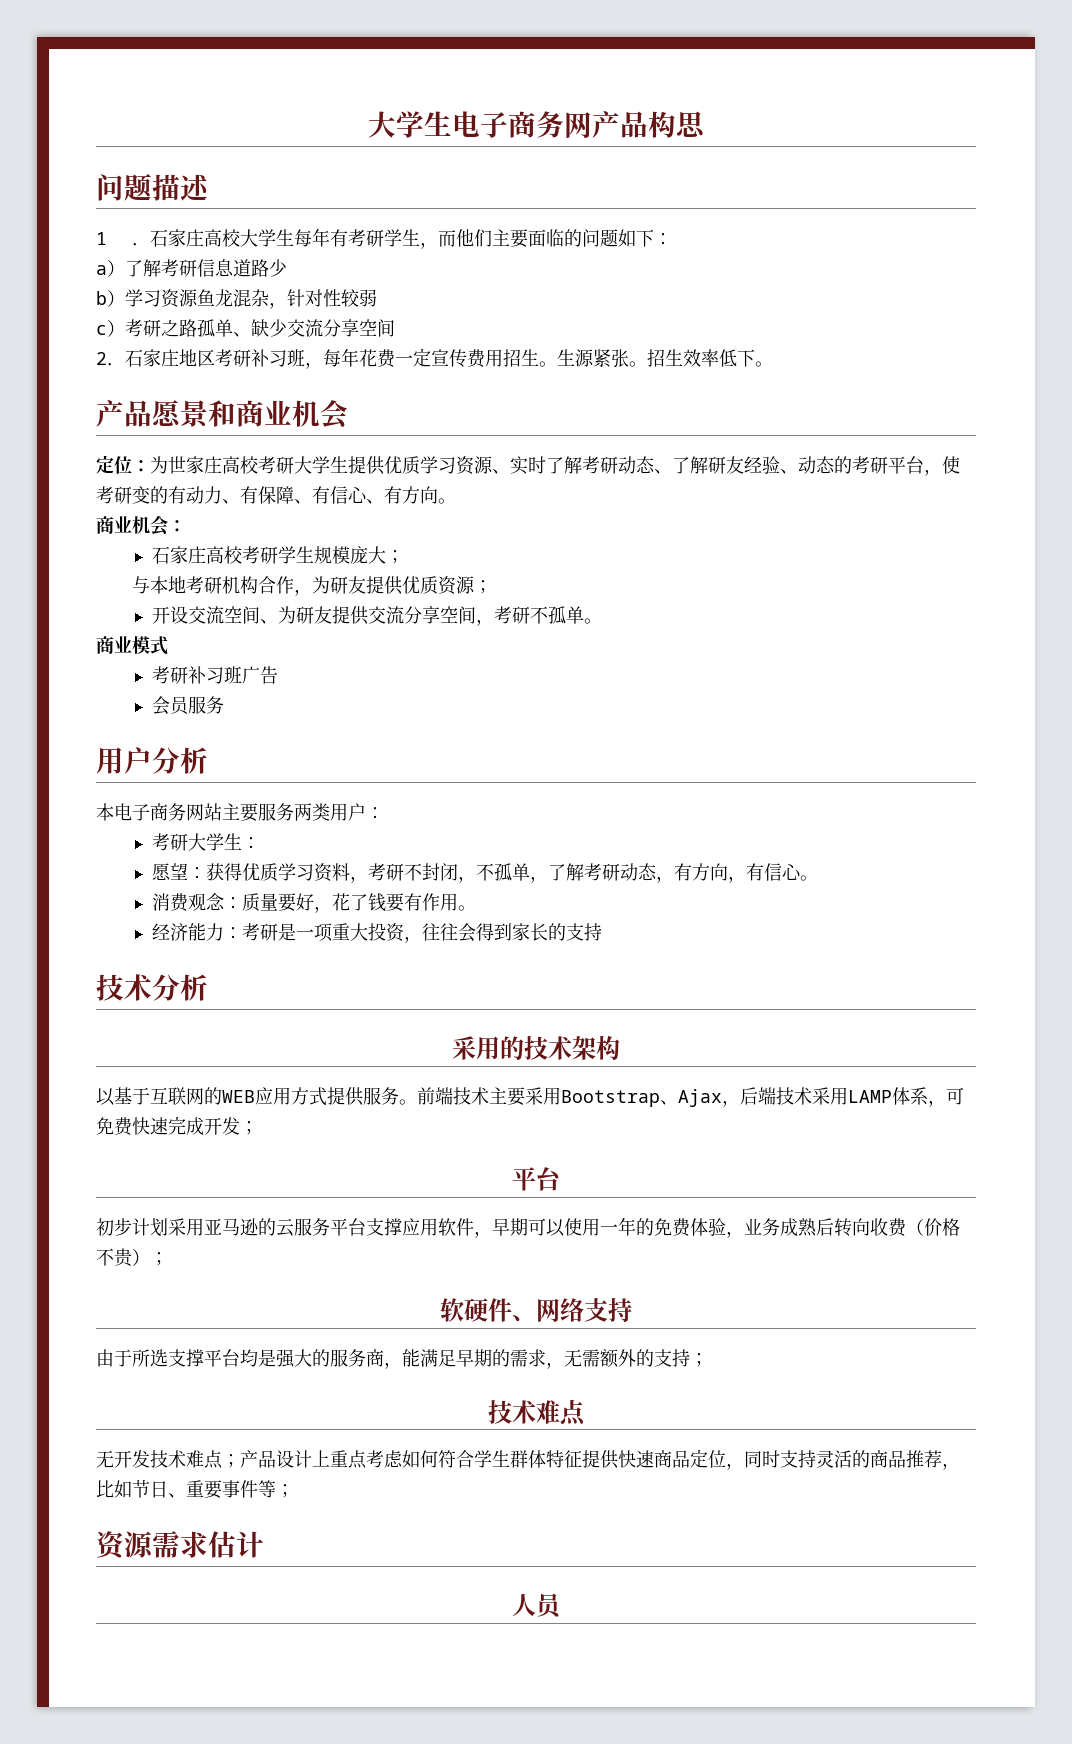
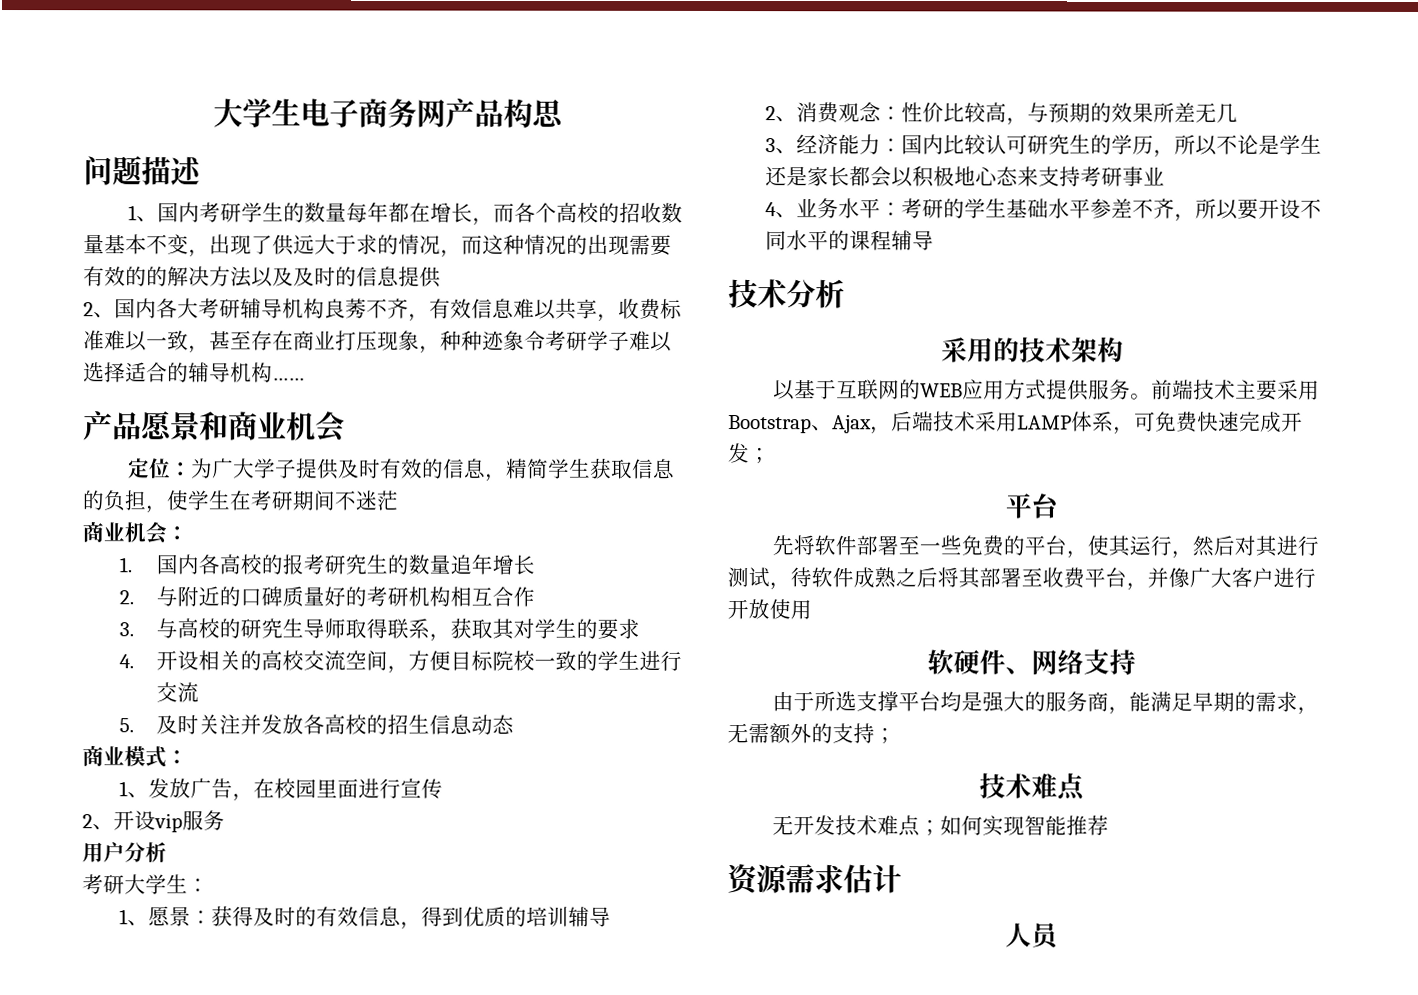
- 1．石家庄高校大学生每年有考研学生，而他们主要面临的问题如下：
- a）了解考研信息道路少
- b）学习资源鱼龙混杂，针对性较弱
- c）考研之路孤单、缺少交流分享空间
- 2．石家庄地区考研补习班，每年花费一定宣传费用招生。生源紧张。招生效率低下。
+ 1、国内考研学生的数量每年都在增长，而各个高校的招收数量基本不变，出现了供远大于求的情况，而这种情况的出现需要有效的的解决方法以及及时的信息提供
+ 2、国内各大考研辅导机构良莠不齐，有效信息难以共享，收费标准难以一致，甚至存在商业打压现象，种种迹象令考研学子难以选择适合的辅导机构……
- 定位：为世家庄高校考研大学生提供优质学习资源、实时了解考研动态、了解研友经验、动态的考研平台，使考研变的有动力、有保障、有信心、有方向。
+ 定位：为广大学子提供及时有效的信息，精简学生获取信息的负担，使学生在考研期间不迷茫
  商业机会：
- 石家庄高校考研学生规模庞大；
- 与本地考研机构合作，为研友提供优质资源；
- 开设交流空间、为研友提供交流分享空间，考研不孤单。
- 商业模式
- 考研补习班广告
- 会员服务
+ 1.国内各高校的报考研究生的数量追年增长
+ 2.与附近的口碑质量好的考研机构相互合作
+ 3.与高校的研究生导师取得联系，获取其对学生的要求
+ 4.开设相关的高校交流空间，方便目标院校一致的学生进行交流
+ 5.及时关注并发放各高校的招生信息动态
+ 商业模式：
+ 1、发放广告，在校园里面进行宣传
+ 2、开设vip服务
  用户分析
- 本电子商务网站主要服务两类用户：
  考研大学生：
- 愿望：获得优质学习资料，考研不封闭，不孤单，了解考研动态，有方向，有信心。
- 消费观念：质量要好，花了钱要有作用。
- 经济能力：考研是一项重大投资，往往会得到家长的支持
+ 1、愿景：获得及时的有效信息，得到优质的培训辅导
+ 2、消费观念：性价比较高，与预期的效果所差无几
+ 3、经济能力：国内比较认可研究生的学历，所以不论是学生还是家长都会以积极地心态来支持考研事业
+ 4、业务水平：考研的学生基础水平参差不齐，所以要开设不同水平的课程辅导
- 初步计划采用亚马逊的云服务平台支撑应用软件，早期可以使用一年的免费体验，业务成熟后转向收费（价格不贵）；
+ 先将软件部署至一些免费的平台，使其运行，然后对其进行测试，待软件成熟之后将其部署至收费平台，并像广大客户进行开放使用
- 无开发技术难点；产品设计上重点考虑如何符合学生群体特征提供快速商品定位，同时支持灵活的商品推荐，比如节日、重要事件等；
+ 无开发技术难点；如何实现智能推荐

